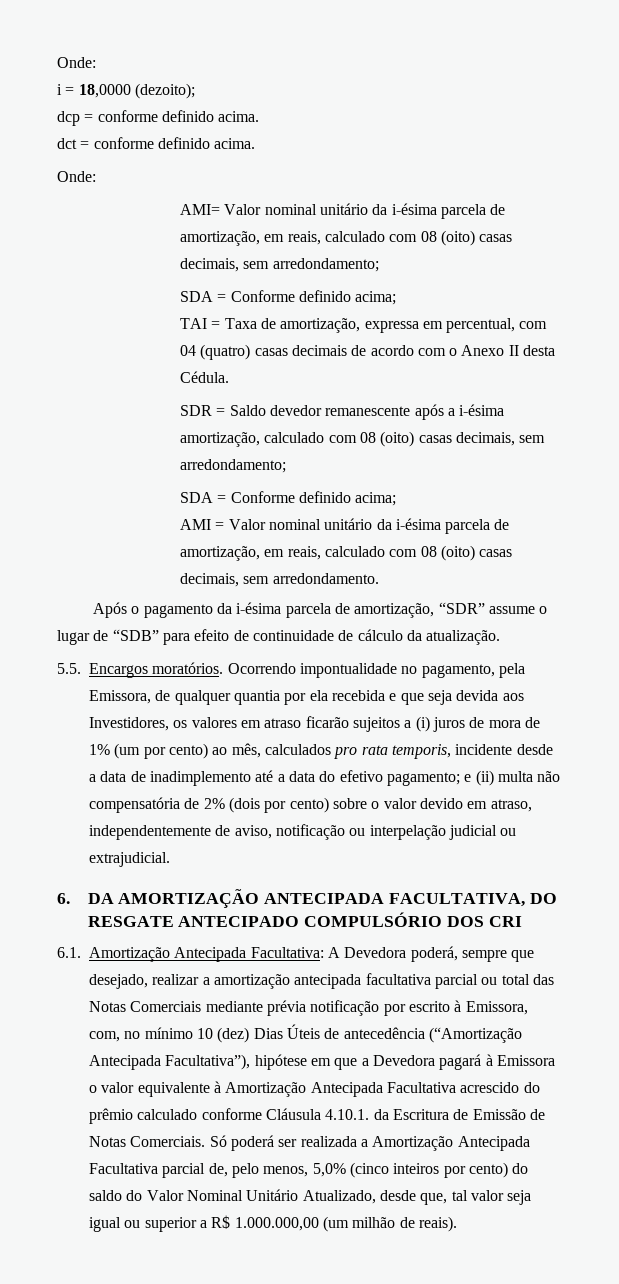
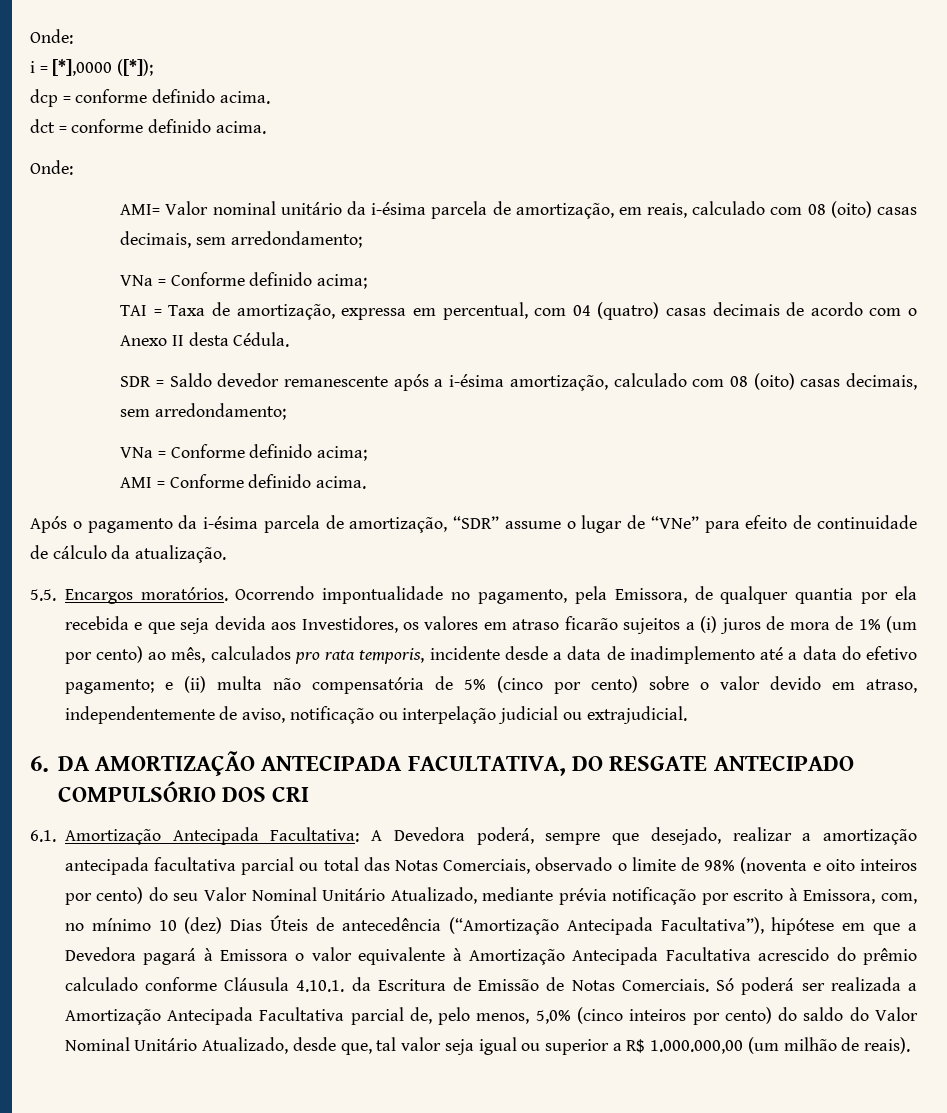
- i = 18,0000 (dezoito);
+ i = [*],0000 ([*]);
  AMI= Valor nominal unitário da i-ésima parcela de amortização, em reais, calculado com 08 (oito) casas decimais, sem arredondamento;
- SDA = Conforme definido acima;
+ VNa = Conforme definido acima;
  SDR = Saldo devedor remanescente após a i-ésima amortização, calculado com 08 (oito) casas decimais, sem arredondamento;
- SDA = Conforme definido acima;
+ VNa = Conforme definido acima;
- AMI = Valor nominal unitário da i-ésima parcela de amortização, em reais, calculado com 08 (oito) casas decimais, sem arredondamento.
+ AMI = Conforme definido acima.
- Após o pagamento da i-ésima parcela de amortização, “SDR” assume o lugar de “SDB” para efeito de continuidade de cálculo da atualização.
+ Após o pagamento da i-ésima parcela de amortização, “SDR” assume o lugar de “VNe” para efeito de continuidade de cálculo da atualização.
- e (ii) multa não compensatória de 2% (dois por cento) sobre o valor devido em atraso, independentemente de aviso, notificação ou interpelação judicial ou extrajudicial.
+ e (ii) multa não compensatória de 5% (cinco por cento) sobre o valor devido em atraso, independentemente de aviso, notificação ou interpelação judicial ou extrajudicial.
- A Devedora poderá, sempre que desejado, realizar a amortização antecipada facultativa parcial ou total das Notas Comerciais mediante prévia notificação por escrito à Emissora, com, no mínimo 10 (dez) Dias Úteis de antecedência (“Amortização Antecipada Facultativa”), hipótese em que a Devedora pagará à Emissora o valor equivalente à Amortização Antecipada Facultativa acrescido do prêmio calculado conforme Cláusula 4.10.1. da Escritura de Emissão de Notas Comerciais.
+ A Devedora poderá, sempre que desejado, realizar a amortização antecipada facultativa parcial ou total das Notas Comerciais, observado o limite de 98% (noventa e oito inteiros por cento) do seu Valor Nominal Unitário Atualizado, mediante prévia notificação por escrito à Emissora, com, no mínimo 10 (dez) Dias Úteis de antecedência (“Amortização Antecipada Facultativa”), hipótese em que a Devedora pagará à Emissora o valor equivalente à Amortização Antecipada Facultativa acrescido do prêmio calculado conforme Cláusula 4.10.1. da Escritura de Emissão de Notas Comerciais.

